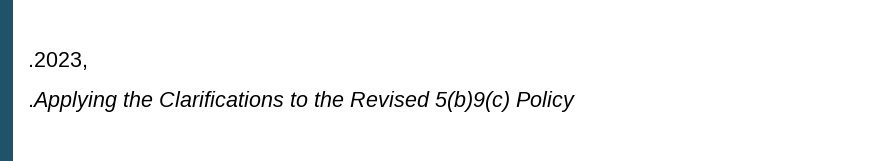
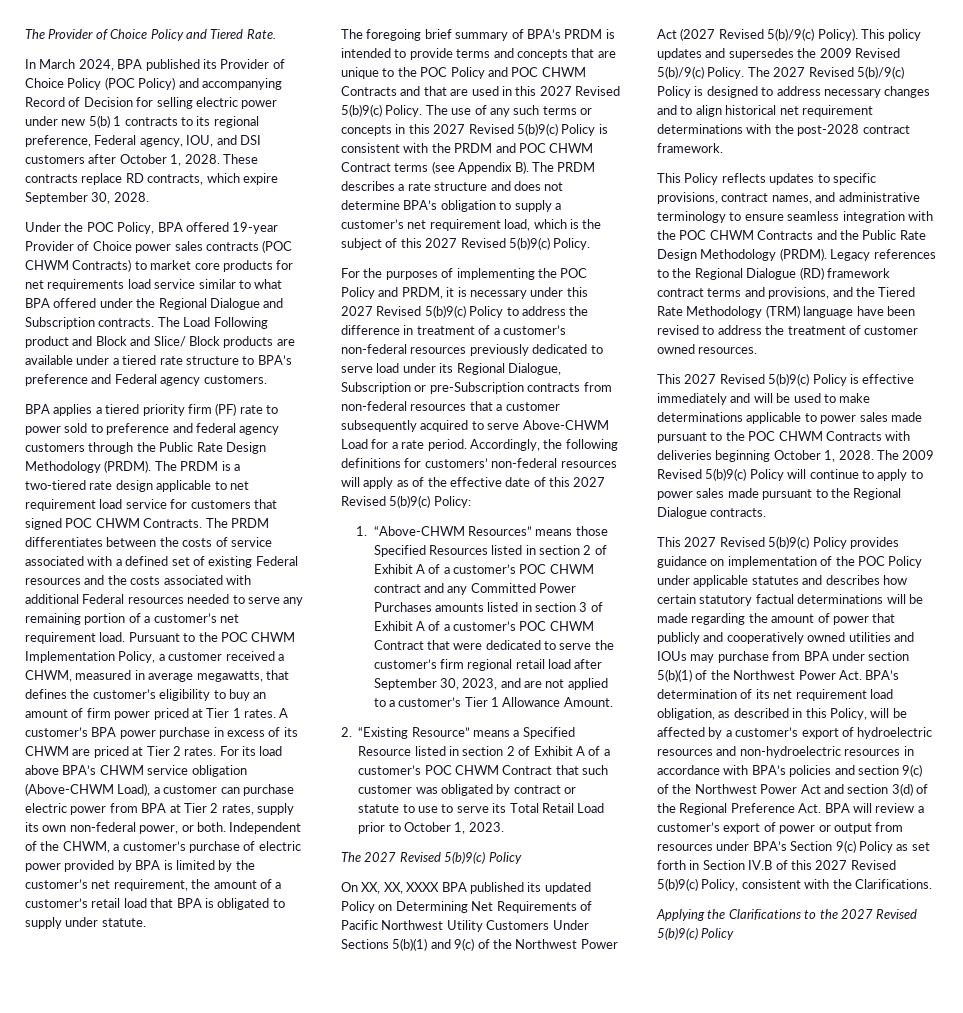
- .2023,
- .Applying the Clarifications to the Revised 5(b)9(c) Policy
+ The Provider of Choice Policy and Tiered Rate.
+ In March 2024, BPA published its Provider of Choice Policy (POC Policy) and accompanying Record of Decision for selling electric power under new 5(b) 1 contracts to its regional preference, Federal agency, IOU, and DSI customers after October 1, 2028. These contracts replace RD contracts, which expire September 30, 2028.
+ Under the POC Policy, BPA offered 19-year Provider of Choice power sales contracts (POC CHWM Contracts) to market core products for net requirements load service similar to what BPA offered under the Regional Dialogue and Subscription contracts. The Load Following product and Block and Slice/ Block products are available under a tiered rate structure to BPA’s preference and Federal agency customers.
+ BPA applies a tiered priority firm (PF) rate to power sold to preference and federal agency customers through the Public Rate Design Methodology (PRDM). The PRDM is a two-tiered rate design applicable to net requirement load service for customers that signed POC CHWM Contracts. The PRDM differentiates between the costs of service associated with a defined set of existing Federal resources and the costs associated with additional Federal resources needed to serve any remaining portion of a customer’s net requirement load. Pursuant to the POC CHWM Implementation Policy, a customer received a CHWM, measured in average megawatts, that defines the customer’s eligibility to buy an amount of firm power priced at Tier 1 rates. A customer’s BPA power purchase in excess of its CHWM are priced at Tier 2 rates. For its load above BPA’s CHWM service obligation (Above-CHWM Load), a customer can purchase electric power from BPA at Tier 2 rates, supply its own non-federal power, or both. Independent of the CHWM, a customer’s purchase of electric power provided by BPA is limited by the customer’s net requirement, the amount of a customer’s retail load that BPA is obligated to supply under statute.
+ The foregoing brief summary of BPA’s PRDM is intended to provide terms and concepts that are unique to the POC Policy and POC CHWM Contracts and that are used in this 2027 Revised 5(b)9(c) Policy. The use of any such terms or concepts in this 2027 Revised 5(b)9(c) Policy is consistent with the PRDM and POC CHWM Contract terms (see Appendix B). The PRDM describes a rate structure and does not determine BPA’s obligation to supply a customer’s net requirement load, which is the subject of this 2027 Revised 5(b)9(c) Policy.
+ For the purposes of implementing the POC Policy and PRDM, it is necessary under this 2027 Revised 5(b)9(c) Policy to address the difference in treatment of a customer’s non-federal resources previously dedicated to serve load under its Regional Dialogue, Subscription or pre-Subscription contracts from non-federal resources that a customer subsequently acquired to serve Above-CHWM Load for a rate period. Accordingly, the following definitions for customers’ non-federal resources will apply as of the effective date of this 2027 Revised 5(b)9(c) Policy:
+ 1. “Above-CHWM Resources” means those Specified Resources listed in section 2 of Exhibit A of a customer’s POC CHWM contract and any Committed Power Purchases amounts listed in section 3 of Exhibit A of a customer’s POC CHWM Contract that were dedicated to serve the customer’s firm regional retail load after September 30, 2023, and are not applied to a customer’s Tier 1 Allowance Amount.
+ 2. “Existing Resource” means a Specified Resource listed in section 2 of Exhibit A of a customer’s POC CHWM Contract that such customer was obligated by contract or statute to use to serve its Total Retail Load prior to October 1, 2023.
+ The 2027 Revised 5(b)9(c) Policy
+ On XX, XX, XXXX BPA published its updated Policy on Determining Net Requirements of Pacific Northwest Utility Customers Under Sections 5(b)(1) and 9(c) of the Northwest Power Act (2027 Revised 5(b)/9(c) Policy). This policy updates and supersedes the 2009 Revised 5(b)/9(c) Policy. The 2027 Revised 5(b)/9(c) Policy is designed to address necessary changes and to align historical net requirement determinations with the post-2028 contract framework.
+ This Policy reflects updates to specific provisions, contract names, and administrative terminology to ensure seamless integration with the POC CHWM Contracts and the Public Rate Design Methodology (PRDM). Legacy references to the Regional Dialogue (RD) framework contract terms and provisions, and the Tiered Rate Methodology (TRM) language have been revised to address the treatment of customer owned resources.
+ This 2027 Revised 5(b)9(c) Policy is effective immediately and will be used to make determinations applicable to power sales made pursuant to the POC CHWM Contracts with deliveries beginning October 1, 2028. The 2009 Revised 5(b)9(c) Policy will continue to apply to power sales made pursuant to the Regional Dialogue contracts.
+ This 2027 Revised 5(b)9(c) Policy provides guidance on implementation of the POC Policy under applicable statutes and describes how certain statutory factual determinations will be made regarding the amount of power that publicly and cooperatively owned utilities and IOUs may purchase from BPA under section 5(b)(1) of the Northwest Power Act. BPA’s determination of its net requirement load obligation, as described in this Policy, will be affected by a customer’s export of hydroelectric resources and non-hydroelectric resources in accordance with BPA’s policies and section 9(c) of the Northwest Power Act and section 3(d) of the Regional Preference Act. BPA will review a customer’s export of power or output from resources under BPA’s Section 9(c) Policy as set forth in Section IV.B of this 2027 Revised 5(b)9(c) Policy, consistent with the Clarifications.
+ Applying the Clarifications to the 2027 Revised 5(b)9(c) Policy

